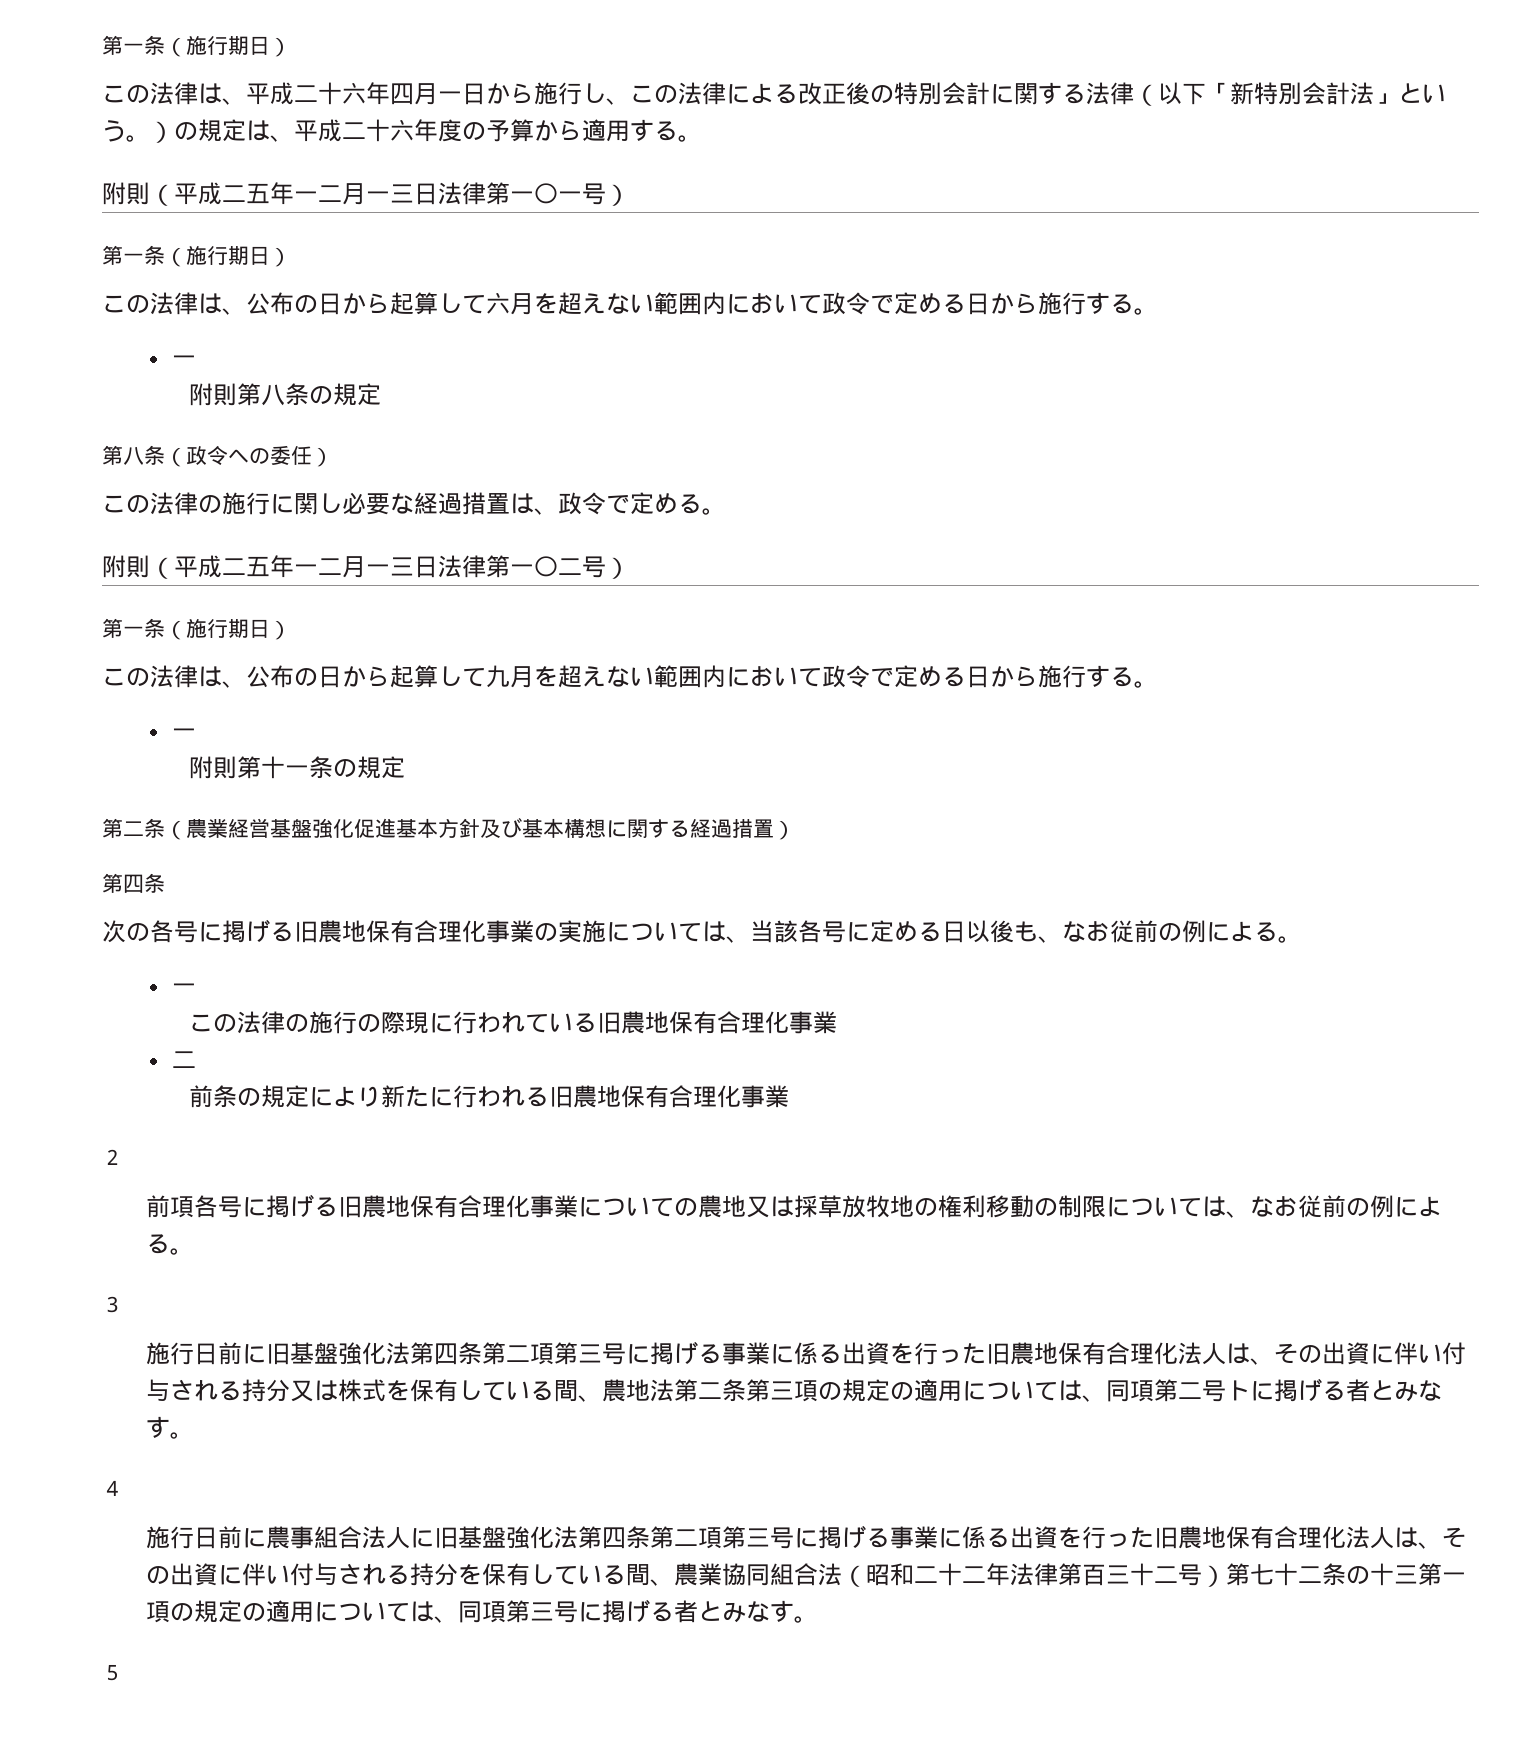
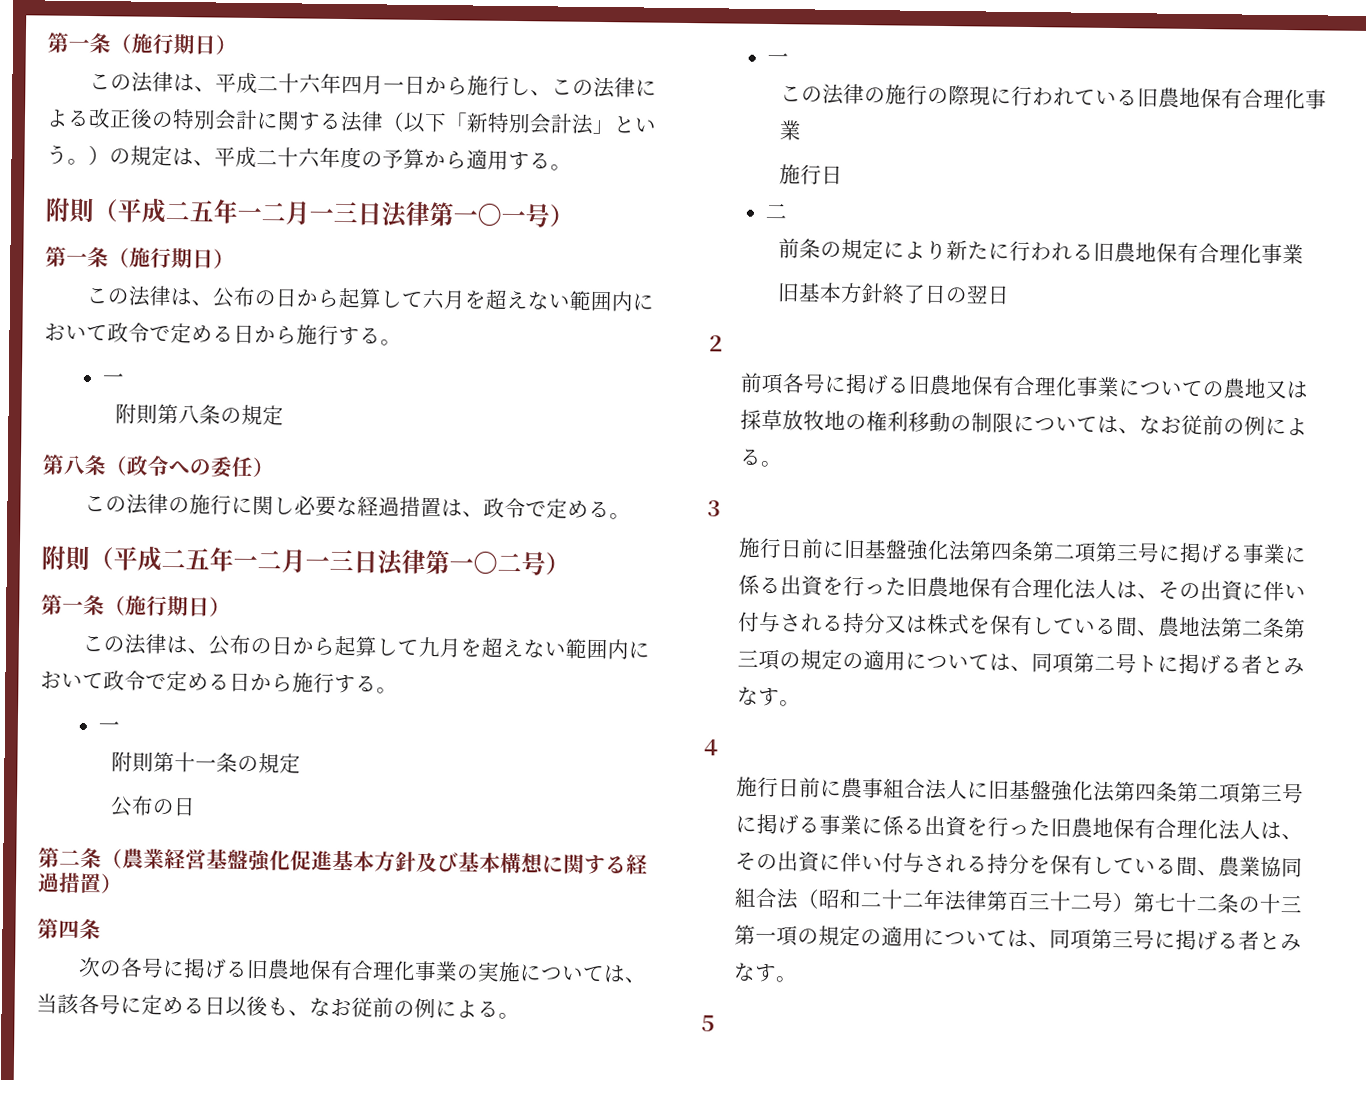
  附則第十一条の規定
+ 公布の日
  この法律の施行の際現に行われている旧農地保有合理化事業
+ 施行日
+ 旧基本方針終了日の翌日

